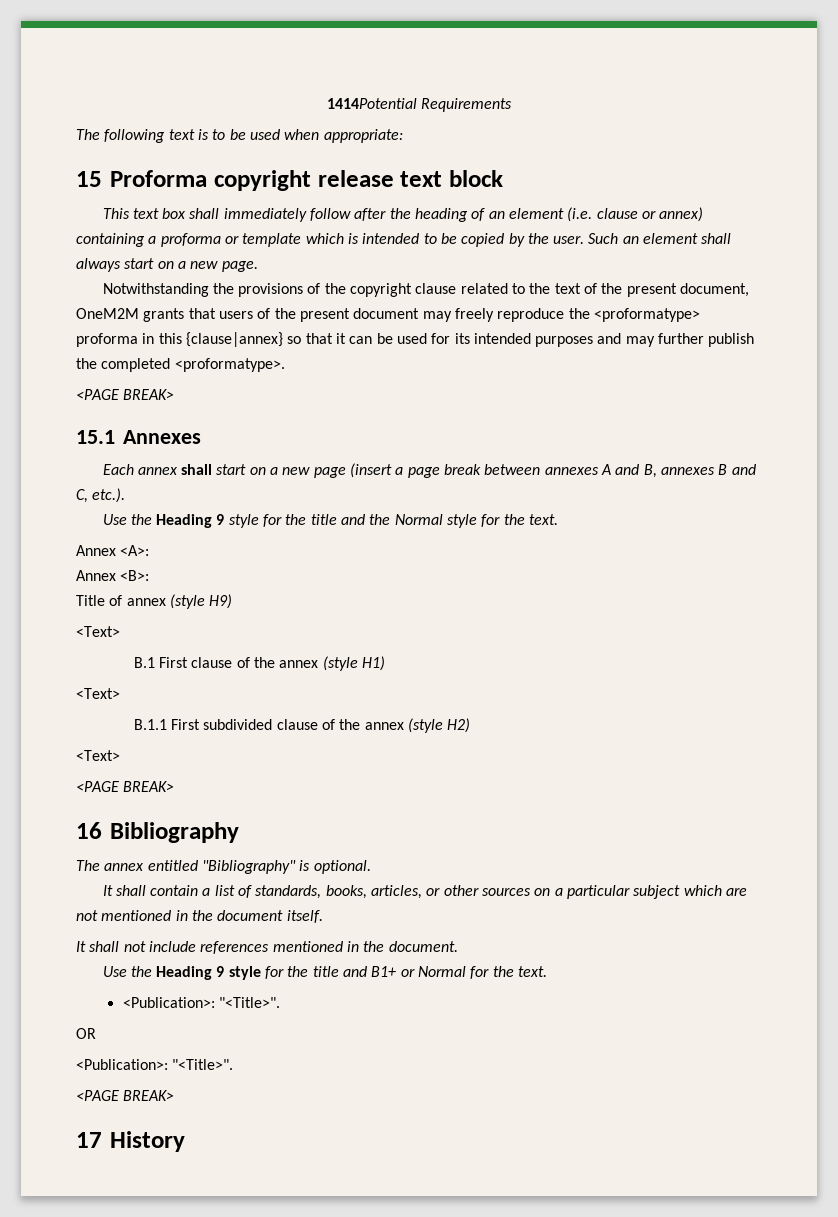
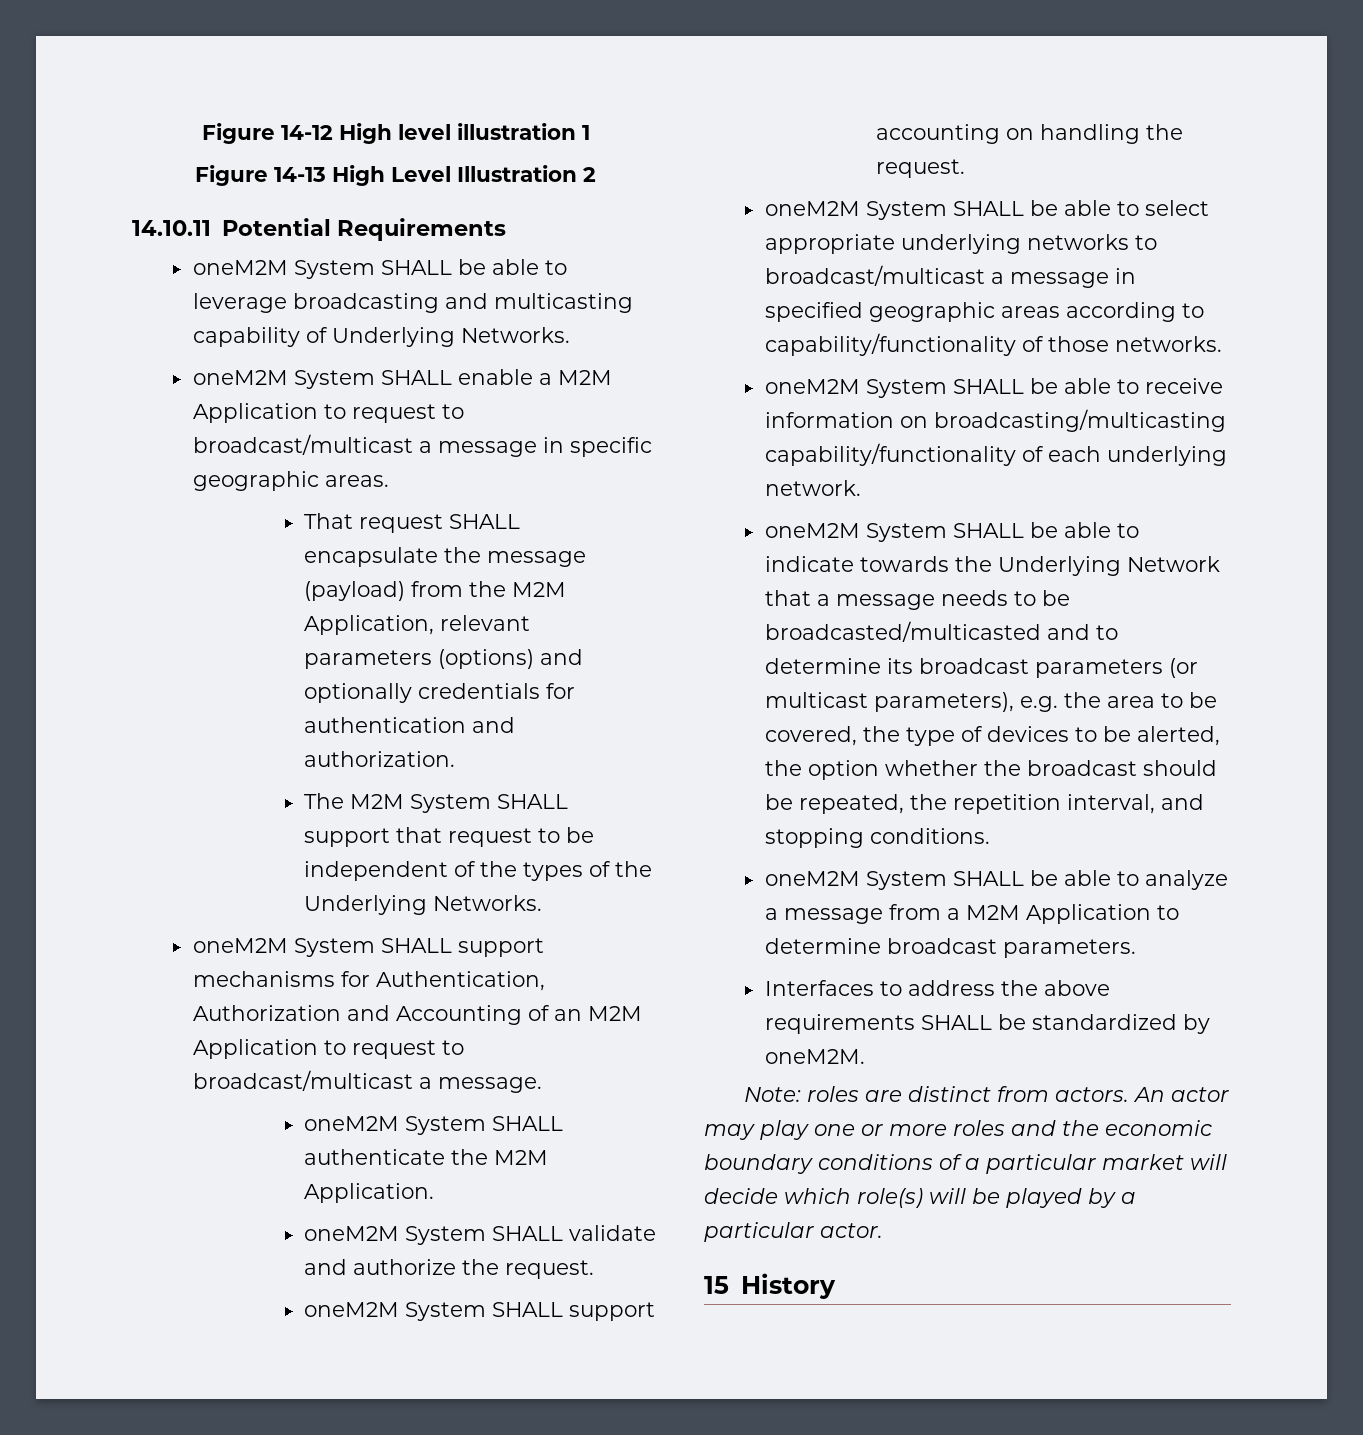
- 1414Potential Requirements
- The following text is to be used when appropriate:
- 15 Proforma copyright release text block
- This text box shall immediately follow after the heading of an element (i.e. clause or annex) containing a proforma or template which is intended to be copied by the user. Such an element shall always start on a new page.
- Notwithstanding the provisions of the copyright clause related to the text of the present document, OneM2M grants that users of the present document may freely reproduce the <proformatype> proforma in this {clause|annex} so that it can be used for its intended purposes and may further publish the completed <proformatype>.
- <PAGE BREAK>
- 15.1 Annexes
- Each annex shall start on a new page (insert a page break between annexes A and B, annexes B and C, etc.).
- Use the Heading 9 style for the title and the Normal style for the text.
- Annex <A>:
- Annex <B>:
- Title of annex (style H9)
- <Text>
- B.1 First clause of the annex (style H1)
- <Text>
- B.1.1 First subdivided clause of the annex (style H2)
- <Text>
- <PAGE BREAK>
- 16 Bibliography
- The annex entitled "Bibliography" is optional.
- It shall contain a list of standards, books, articles, or other sources on a particular subject which are not mentioned in the document itself.
- It shall not include references mentioned in the document.
- Use the Heading 9 style for the title and B1+ or Normal for the text.
- <Publication>: "<Title>".
- OR
- <Publication>: "<Title>".
- <PAGE BREAK>
- 17 History
+ Figure 14-12 High level illustration 1
+ Figure 14-13 High Level Illustration 2
+ 14.10.11 Potential Requirements
+ oneM2M System SHALL be able to leverage broadcasting and multicasting capability of Underlying Networks.
+ oneM2M System SHALL enable a M2M Application to request to broadcast/multicast a message in specific geographic areas.
+ That request SHALL encapsulate the message (payload) from the M2M Application, relevant parameters (options) and optionally credentials for authentication and authorization.
+ The M2M System SHALL support that request to be independent of the types of the Underlying Networks.
+ oneM2M System SHALL support mechanisms for Authentication, Authorization and Accounting of an M2M Application to request to broadcast/multicast a message.
+ oneM2M System SHALL authenticate the M2M Application.
+ oneM2M System SHALL validate and authorize the request.
+ oneM2M System SHALL support accounting on handling the request.
+ oneM2M System SHALL be able to select appropriate underlying networks to broadcast/multicast a message in specified geographic areas according to capability/functionality of those networks.
+ oneM2M System SHALL be able to receive information on broadcasting/multicasting capability/functionality of each underlying network.
+ oneM2M System SHALL be able to indicate towards the Underlying Network that a message needs to be broadcasted/multicasted and to determine its broadcast parameters (or multicast parameters), e.g. the area to be covered, the type of devices to be alerted, the option whether the broadcast should be repeated, the repetition interval, and stopping conditions.
+ oneM2M System SHALL be able to analyze a message from a M2M Application to determine broadcast parameters.
+ Interfaces to address the above requirements SHALL be standardized by oneM2M.
+ Note: roles are distinct from actors. An actor may play one or more roles and the economic boundary conditions of a particular market will decide which role(s) will be played by a particular actor.
+ 15 History

